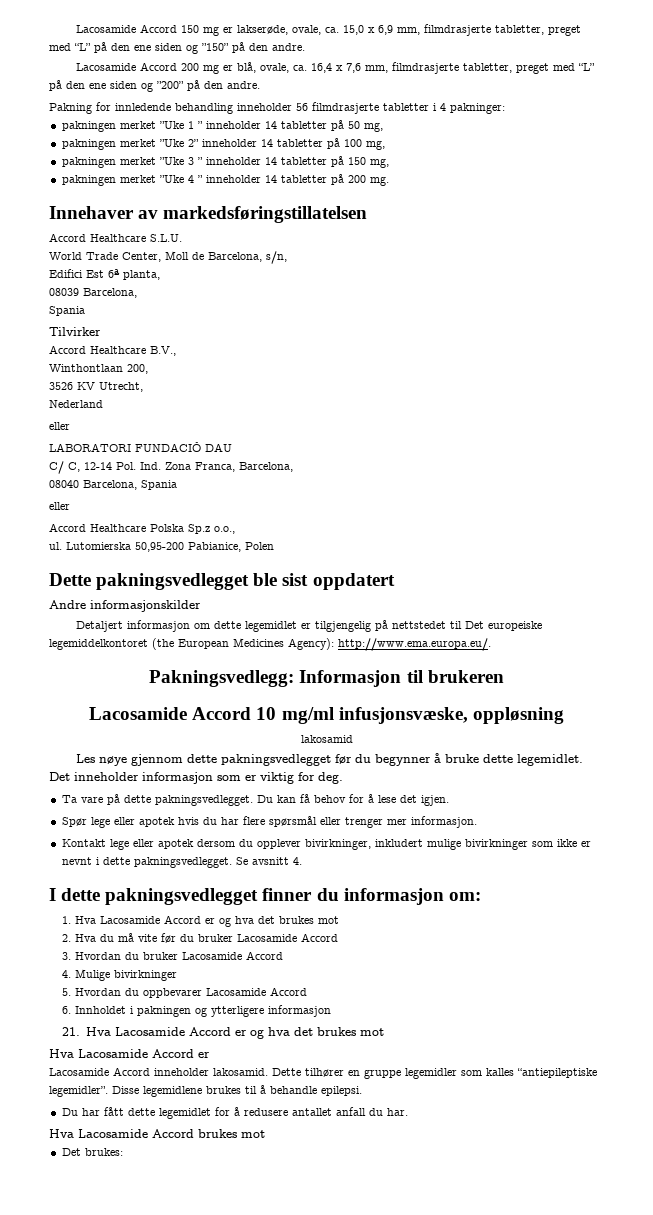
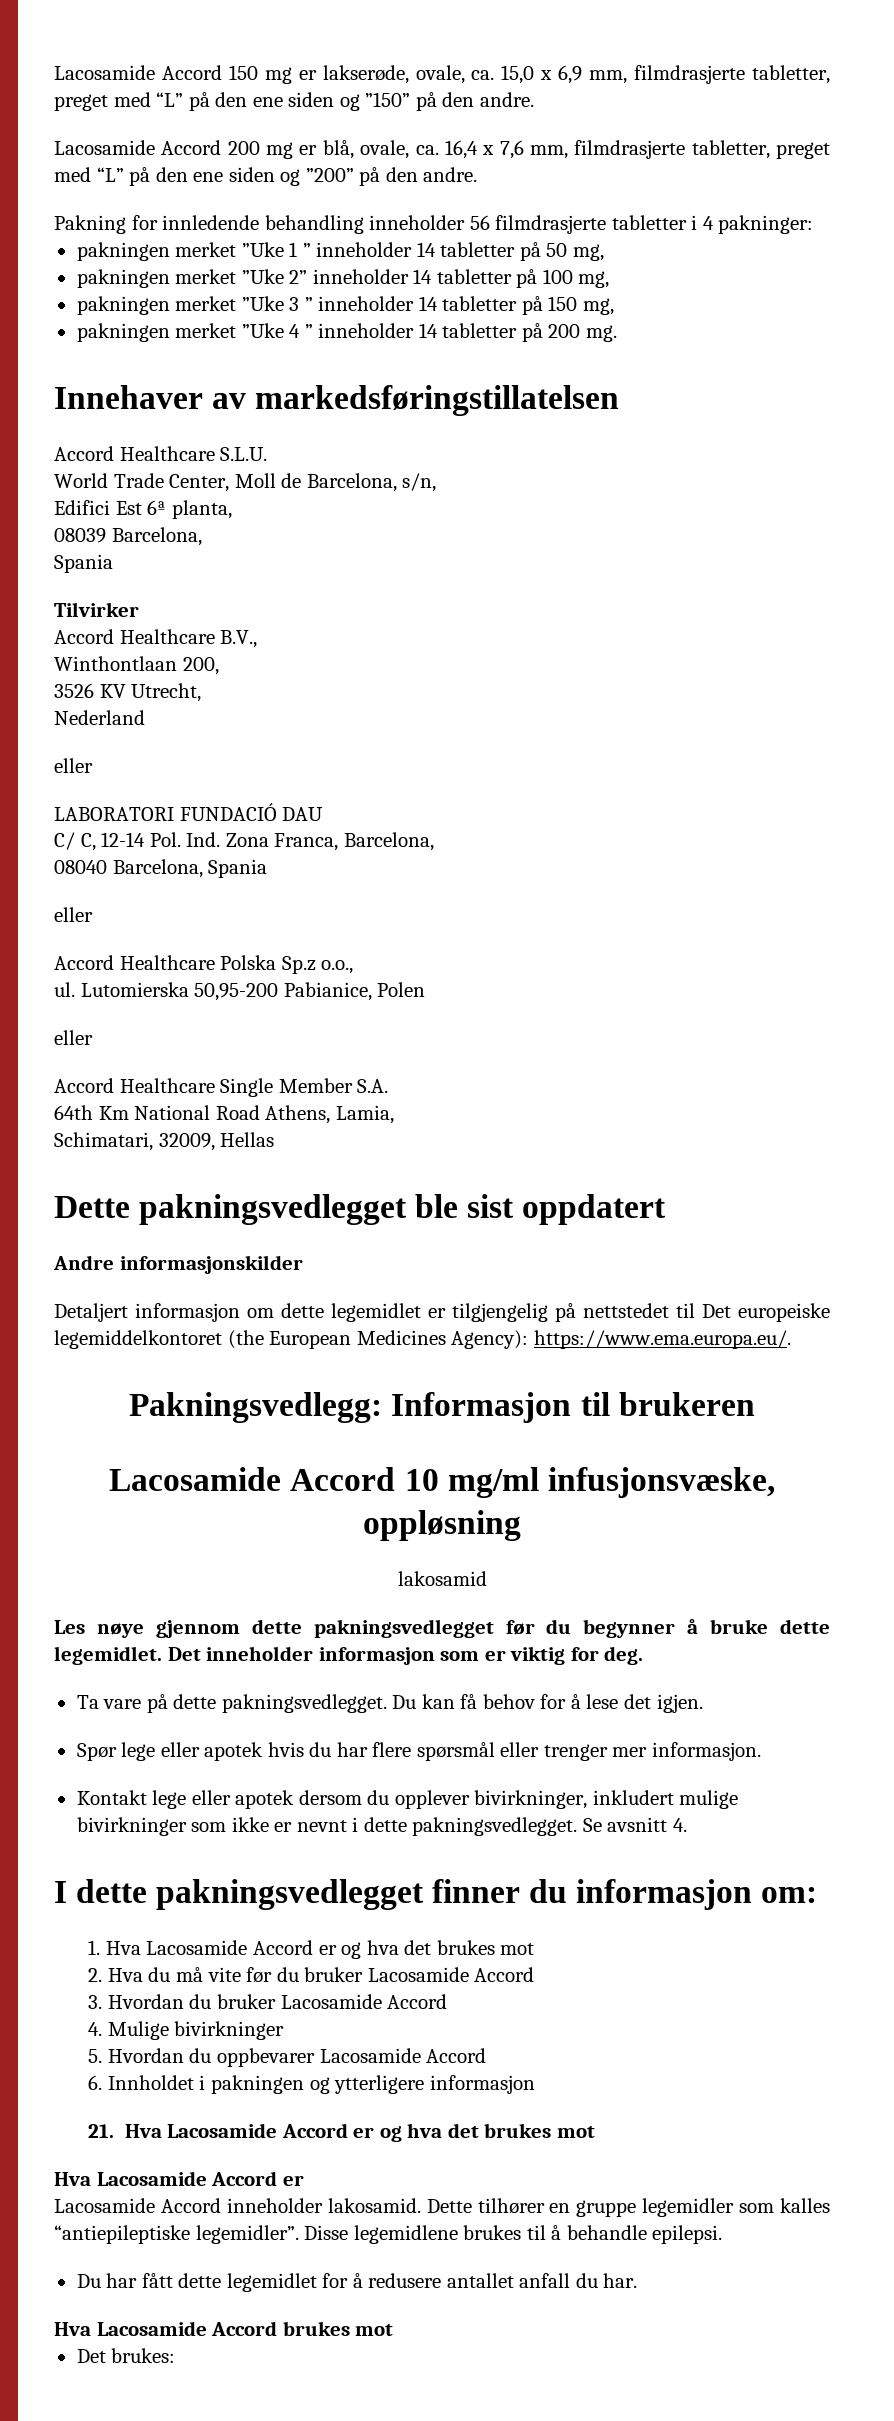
  Lutomierska 50,95-200 Pabianice, Polen
+ eller
+ Accord Healthcare Single Member S.A.
+ 64th Km National Road Athens, Lamia,
+ Schimatari, 32009, Hellas
- Detaljert informasjon om dette legemidlet er tilgjengelig på nettstedet til Det europeiske legemiddelkontoret (the European Medicines Agency): http://www.ema.europa.eu/.
+ Detaljert informasjon om dette legemidlet er tilgjengelig på nettstedet til Det europeiske legemiddelkontoret (the European Medicines Agency): https://www.ema.europa.eu/.

